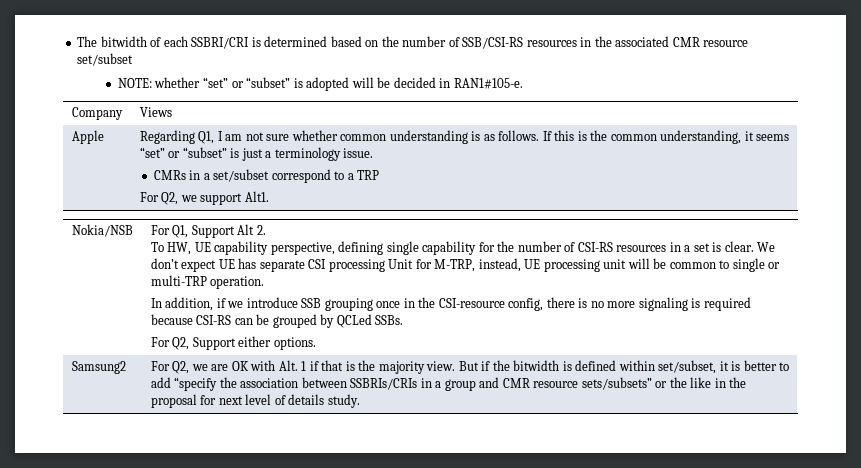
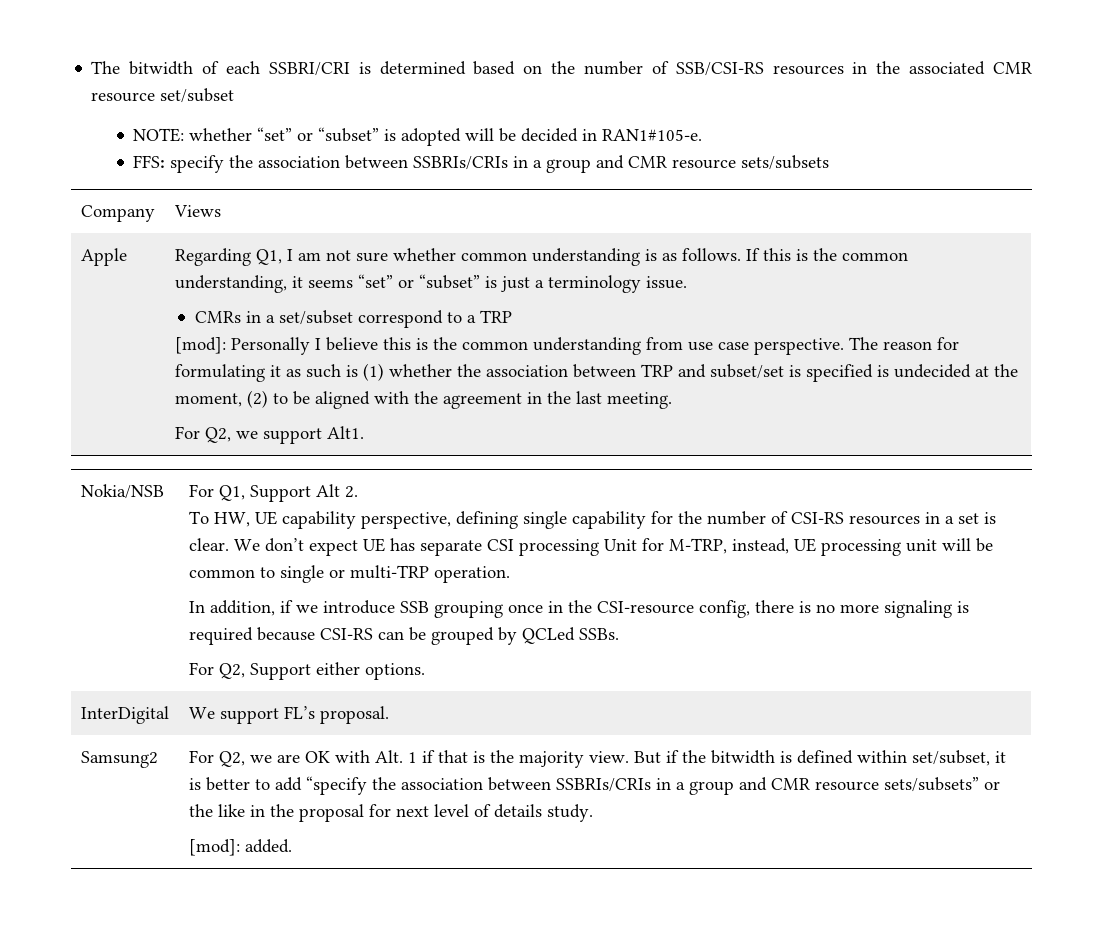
+ FFS: specify the association between SSBRIs/CRIs in a group and CMR resource sets/subsets
+ [mod]: Personally I believe this is the common understanding from use case perspective. The reason for formulating it as such is (1) whether the association between TRP and subset/set is specified is undecided at the moment, (2) to be aligned with the agreement in the last meeting.
+ InterDigital | We support FL’s proposal.
+ [mod]: added.

